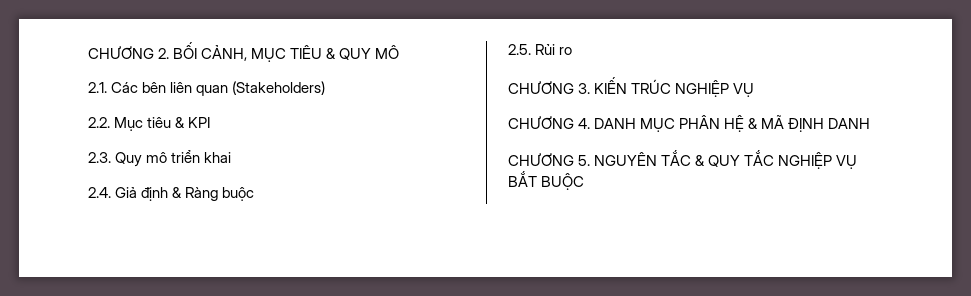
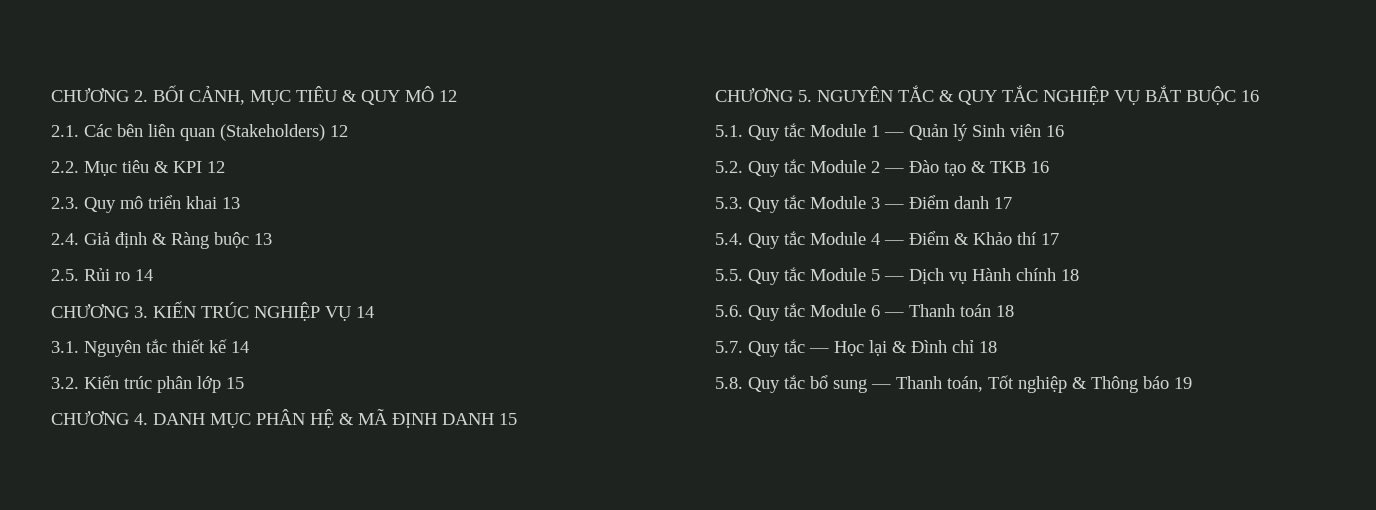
- CHƯƠNG 2. BỐI CẢNH, MỤC TIÊU & QUY MÔ
+ CHƯƠNG 2. BỐI CẢNH, MỤC TIÊU & QUY MÔ 12
- 2.1. Các bên liên quan (Stakeholders)
+ 2.1. Các bên liên quan (Stakeholders) 12
- 2.2. Mục tiêu & KPI
+ 2.2. Mục tiêu & KPI 12
- 2.3. Quy mô triển khai
+ 2.3. Quy mô triển khai 13
- 2.4. Giả định & Ràng buộc
+ 2.4. Giả định & Ràng buộc 13
- 2.5. Rủi ro
+ 2.5. Rủi ro 14
- CHƯƠNG 3. KIẾN TRÚC NGHIỆP VỤ
+ CHƯƠNG 3. KIẾN TRÚC NGHIỆP VỤ 14
+ 3.1. Nguyên tắc thiết kế 14
+ 3.2. Kiến trúc phân lớp 15
- CHƯƠNG 4. DANH MỤC PHÂN HỆ & MÃ ĐỊNH DANH
+ CHƯƠNG 4. DANH MỤC PHÂN HỆ & MÃ ĐỊNH DANH 15
- CHƯƠNG 5. NGUYÊN TẮC & QUY TẮC NGHIỆP VỤ BẮT BUỘC
+ CHƯƠNG 5. NGUYÊN TẮC & QUY TẮC NGHIỆP VỤ BẮT BUỘC 16
+ 5.1. Quy tắc Module 1 — Quản lý Sinh viên 16
+ 5.2. Quy tắc Module 2 — Đào tạo & TKB 16
+ 5.3. Quy tắc Module 3 — Điểm danh 17
+ 5.4. Quy tắc Module 4 — Điểm & Khảo thí 17
+ 5.5. Quy tắc Module 5 — Dịch vụ Hành chính 18
+ 5.6. Quy tắc Module 6 — Thanh toán 18
+ 5.7. Quy tắc — Học lại & Đình chỉ 18
+ 5.8. Quy tắc bổ sung — Thanh toán, Tốt nghiệp & Thông báo 19

